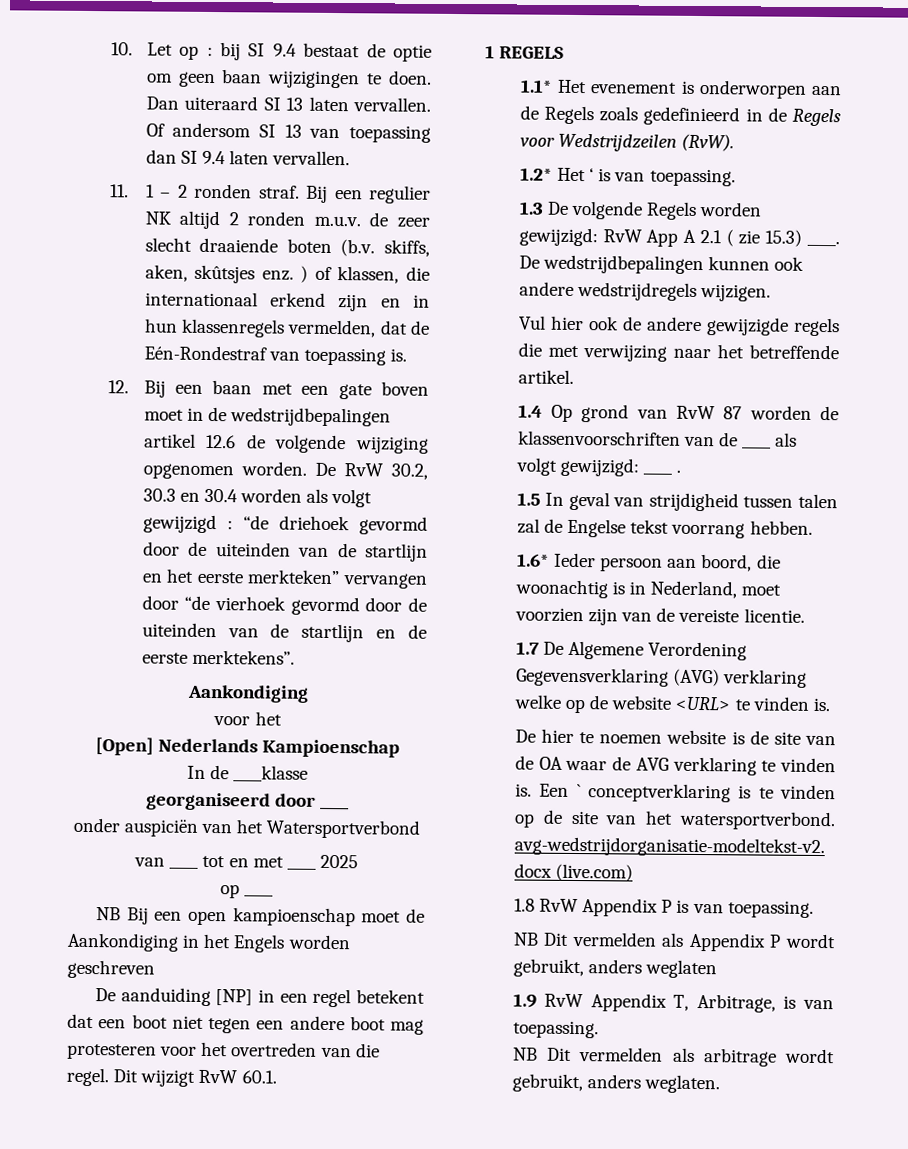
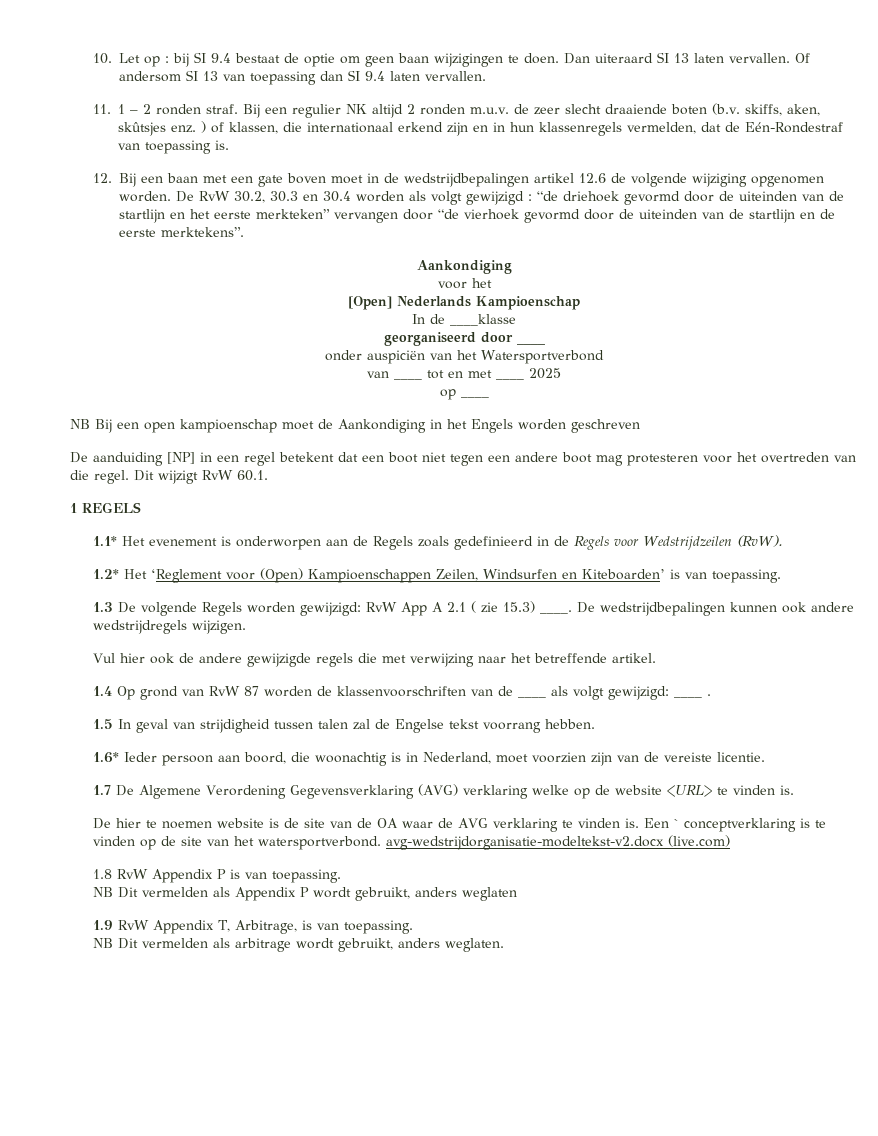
- 1.2* Het ‘ is van toepassing.
+ 1.2* Het ‘Reglement voor (Open) Kampioenschappen Zeilen, Windsurfen en Kiteboarden’ is van toepassing.

